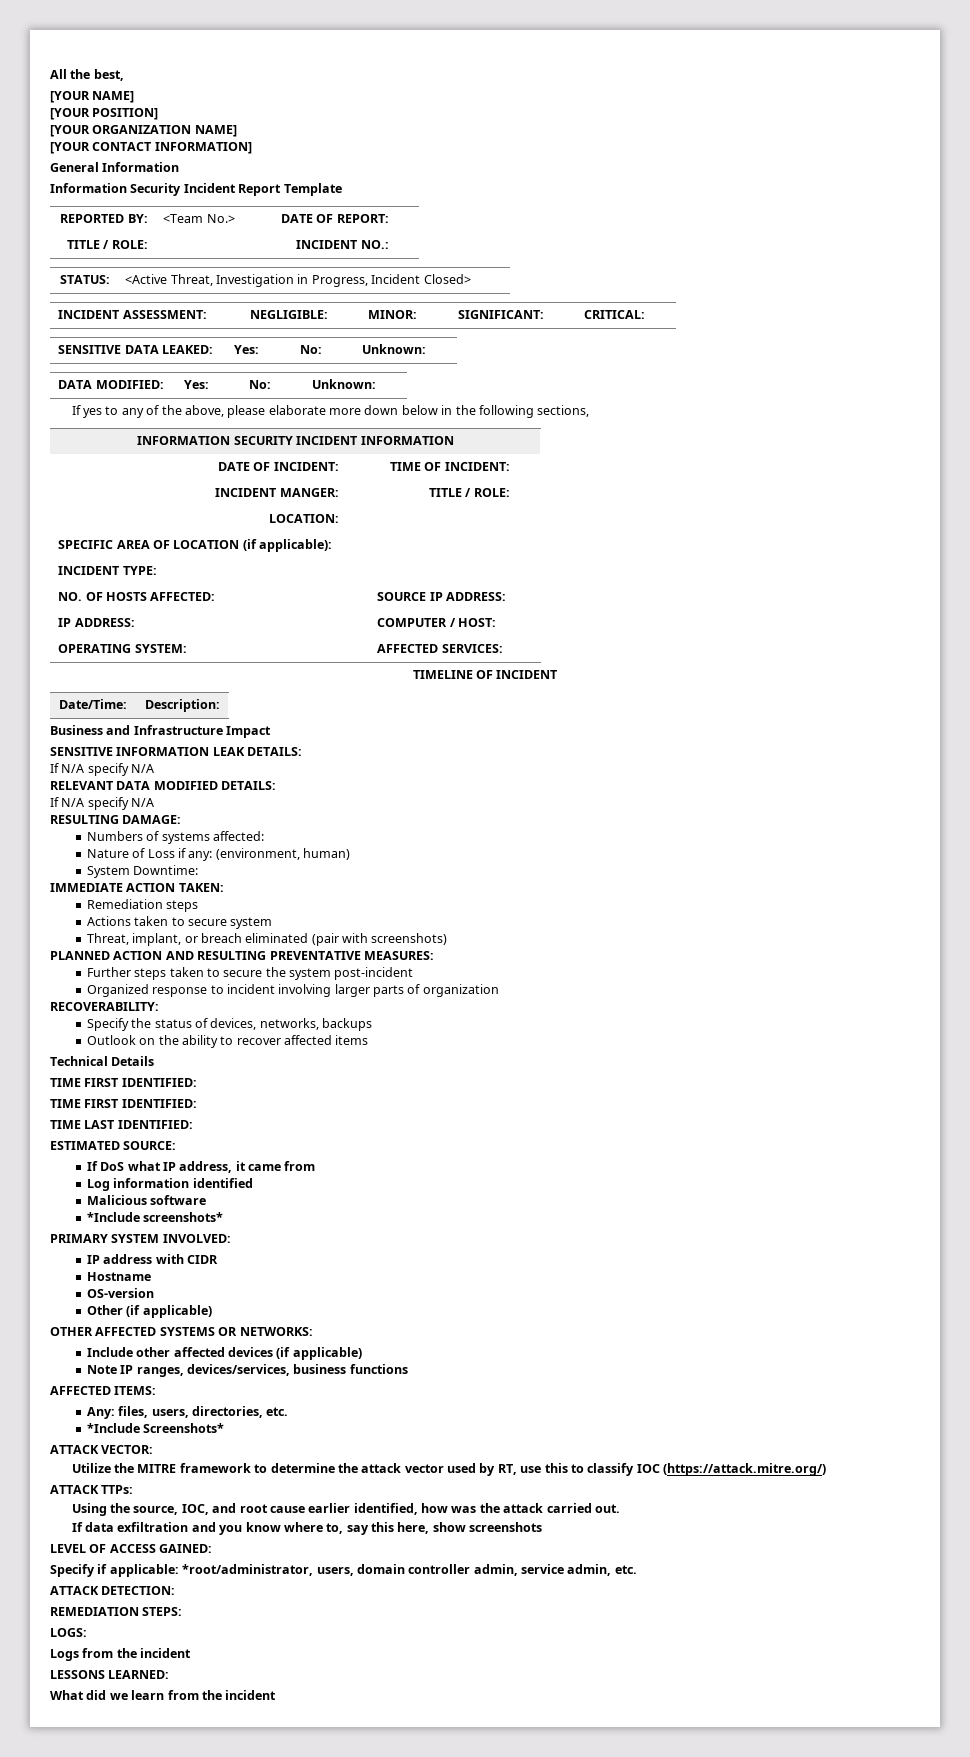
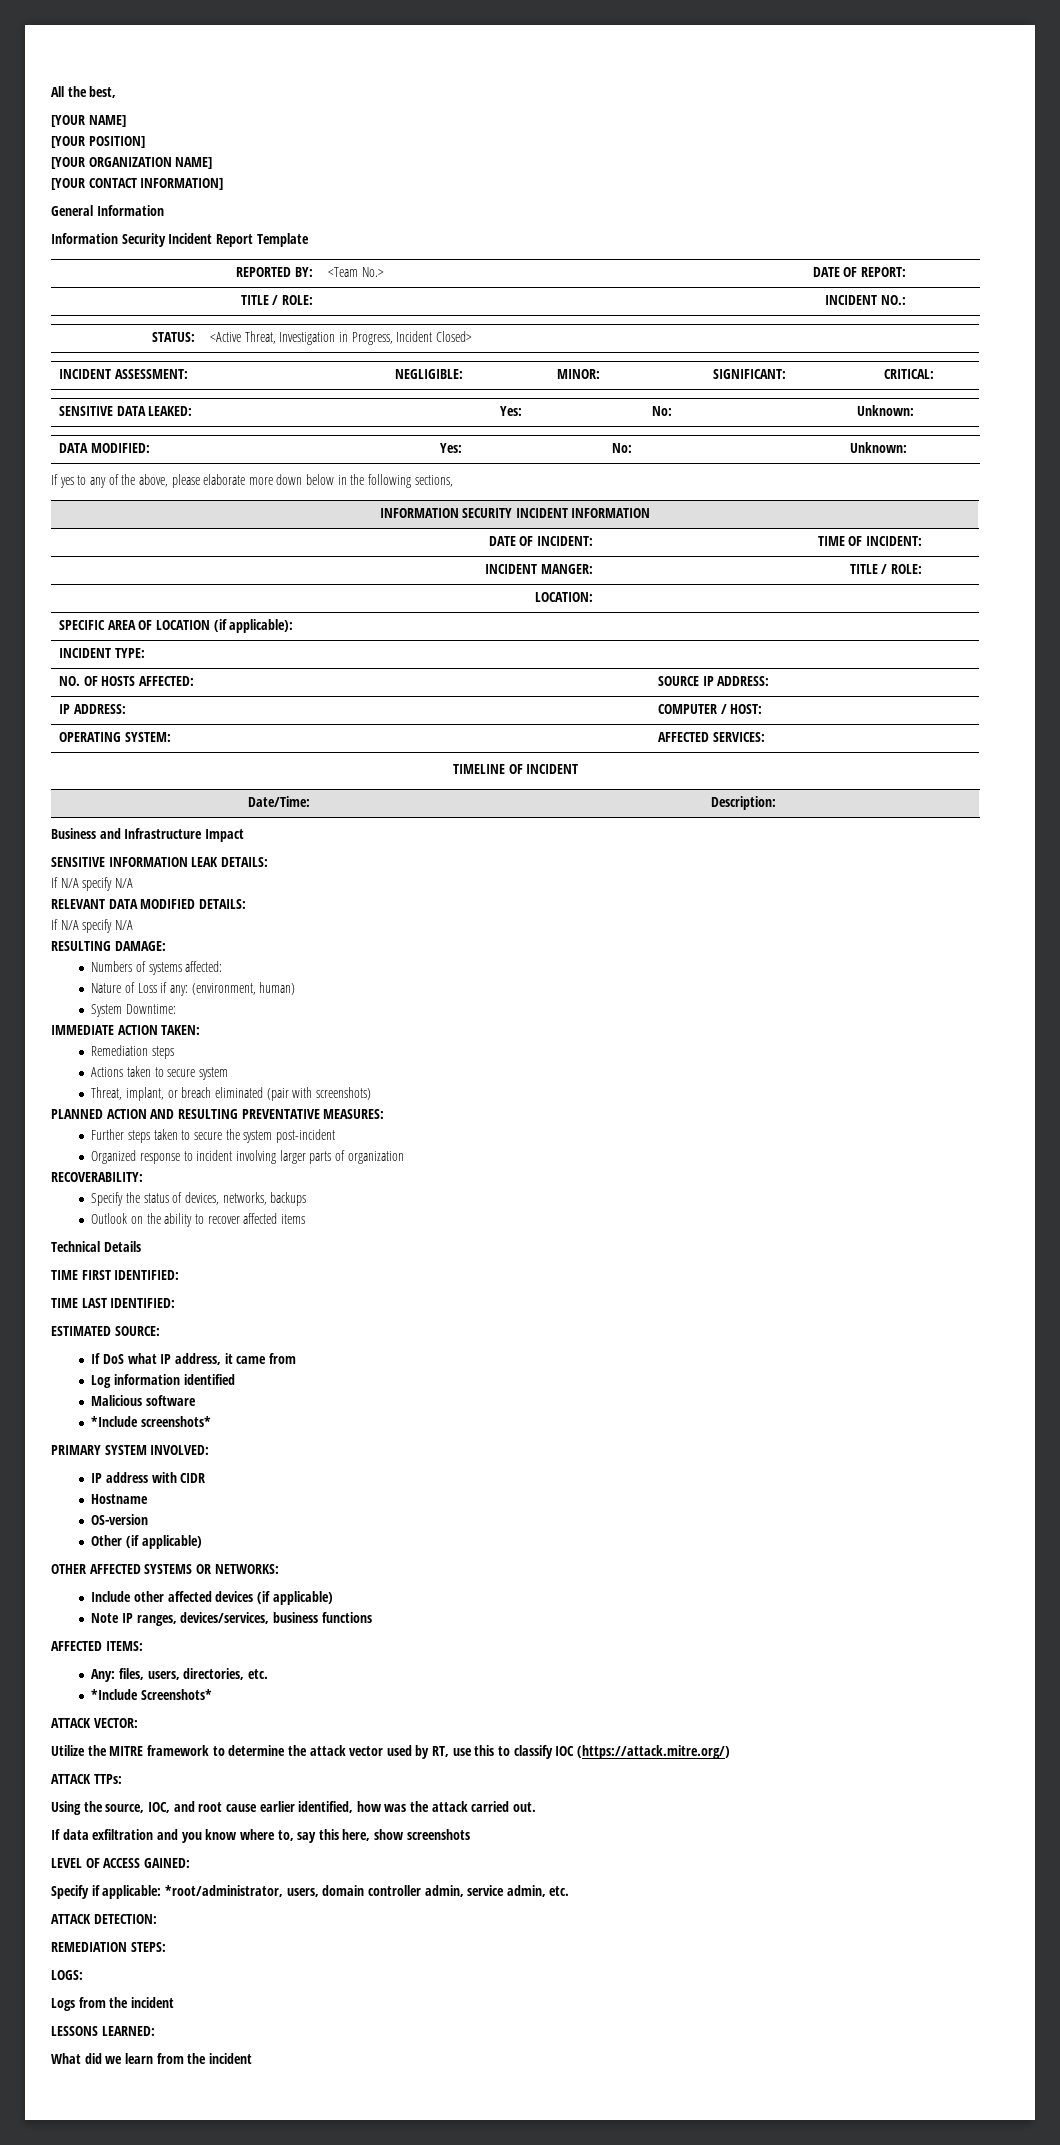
  Technical Details
- TIME FIRST IDENTIFIED:

